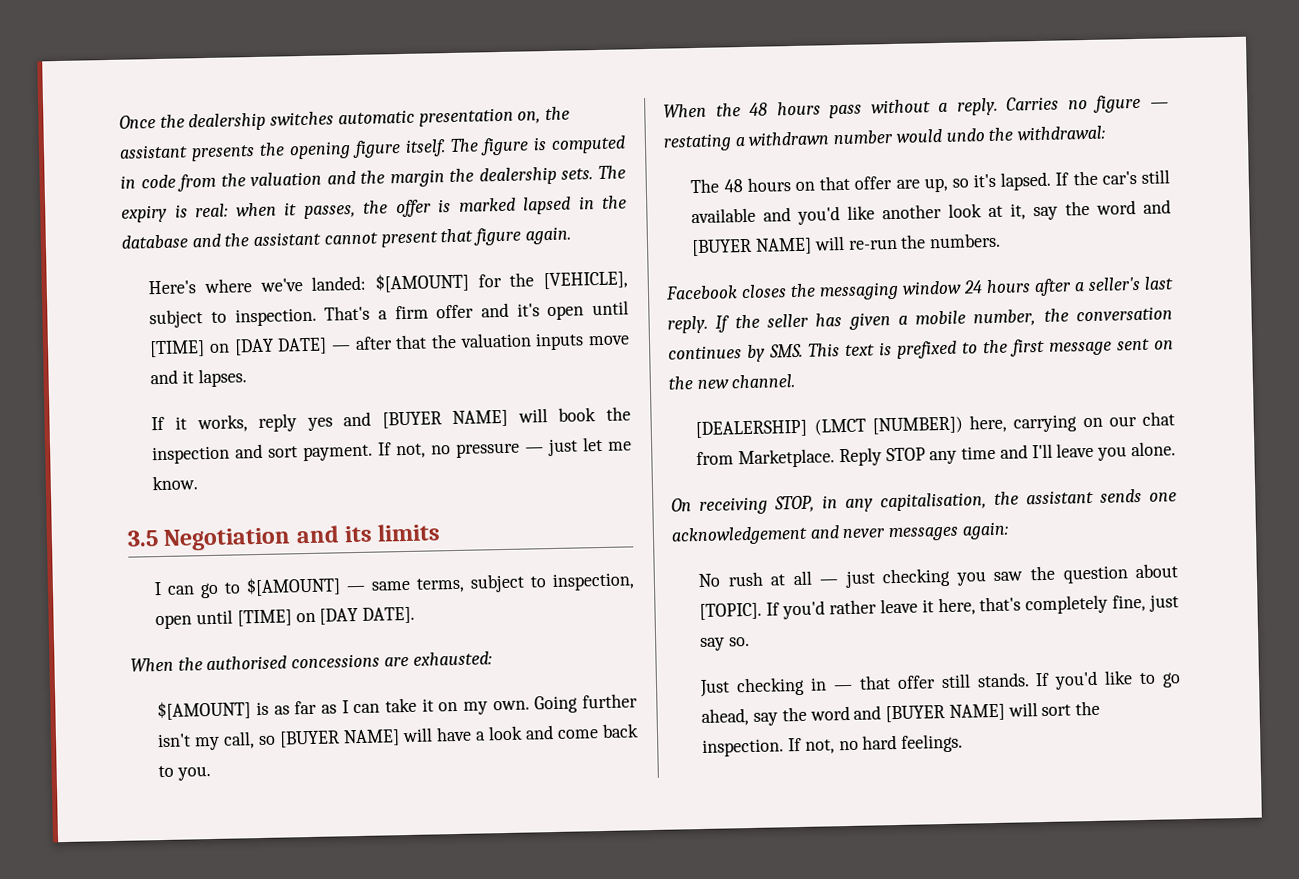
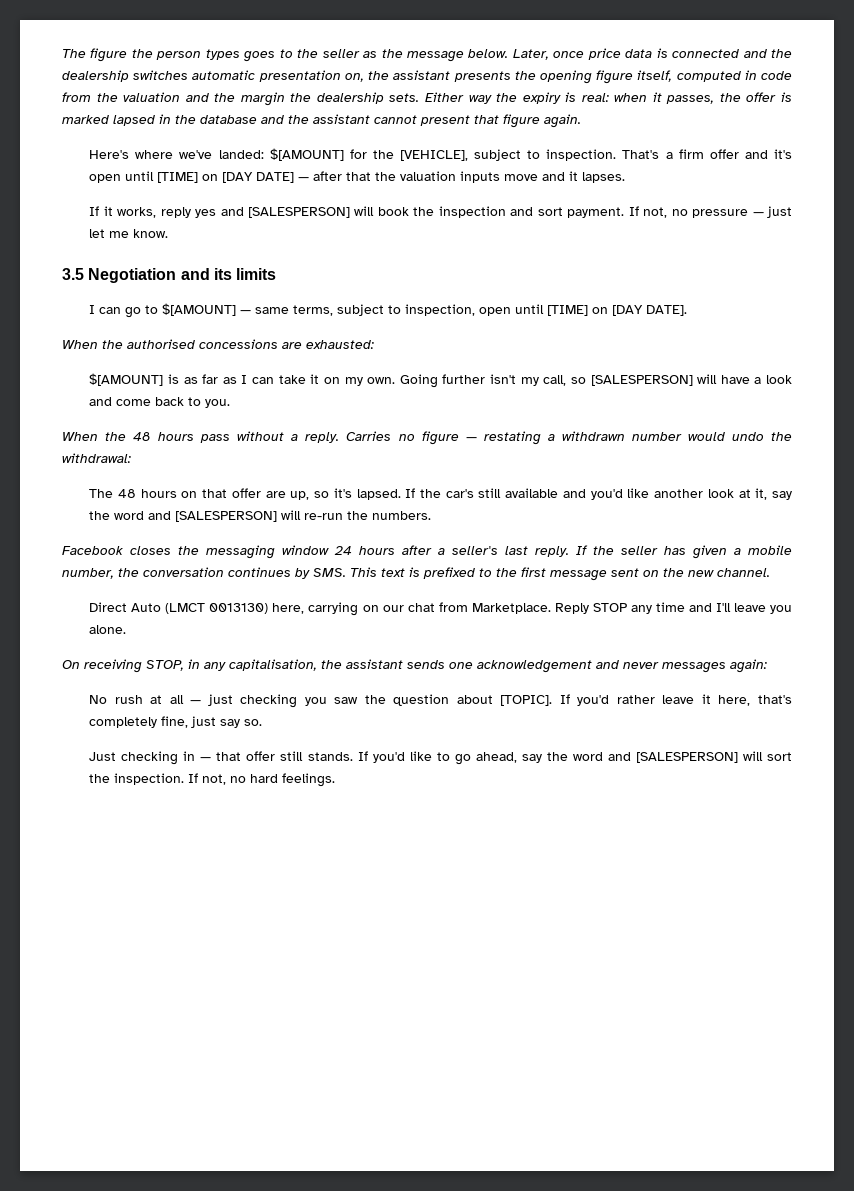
- Once the dealership switches automatic presentation on, the assistant presents the opening figure itself. The figure is computed in code from the valuation and the margin the dealership sets.
+ The figure the person types goes to the seller as the message below. Later, once price data is connected and the dealership switches automatic presentation on, the assistant presents the opening figure itself, computed in code from the valuation and the margin the dealership sets.
- The expiry is real: when it passes, the offer is marked lapsed in the database and the assistant cannot present that figure again.
+ Either way the expiry is real: when it passes, the offer is marked lapsed in the database and the assistant cannot present that figure again.
- If it works, reply yes and [BUYER NAME] will book the inspection and sort payment.
+ If it works, reply yes and [SALESPERSON] will book the inspection and sort payment.
- Going further isn't my call, so [BUYER NAME] will have a look and come back to you.
+ Going further isn't my call, so [SALESPERSON] will have a look and come back to you.
- If the car's still available and you'd like another look at it, say the word and [BUYER NAME] will re-run the numbers.
+ If the car's still available and you'd like another look at it, say the word and [SALESPERSON] will re-run the numbers.
- [DEALERSHIP] (LMCT [NUMBER]) here, carrying on our chat from Marketplace.
+ Direct Auto (LMCT 0013130) here, carrying on our chat from Marketplace.
- If you'd like to go ahead, say the word and [BUYER NAME] will sort the inspection.
+ If you'd like to go ahead, say the word and [SALESPERSON] will sort the inspection.

